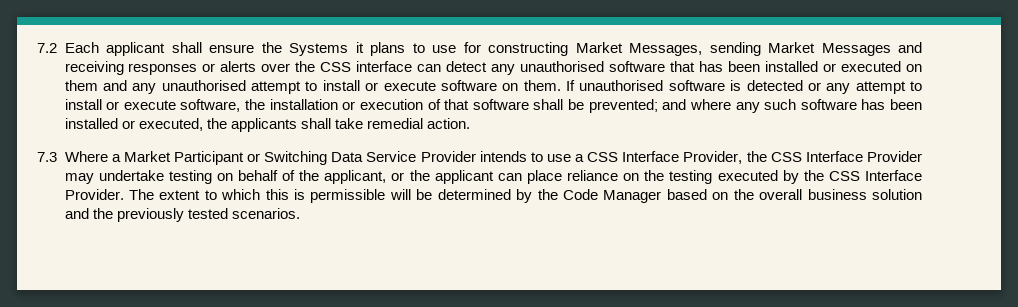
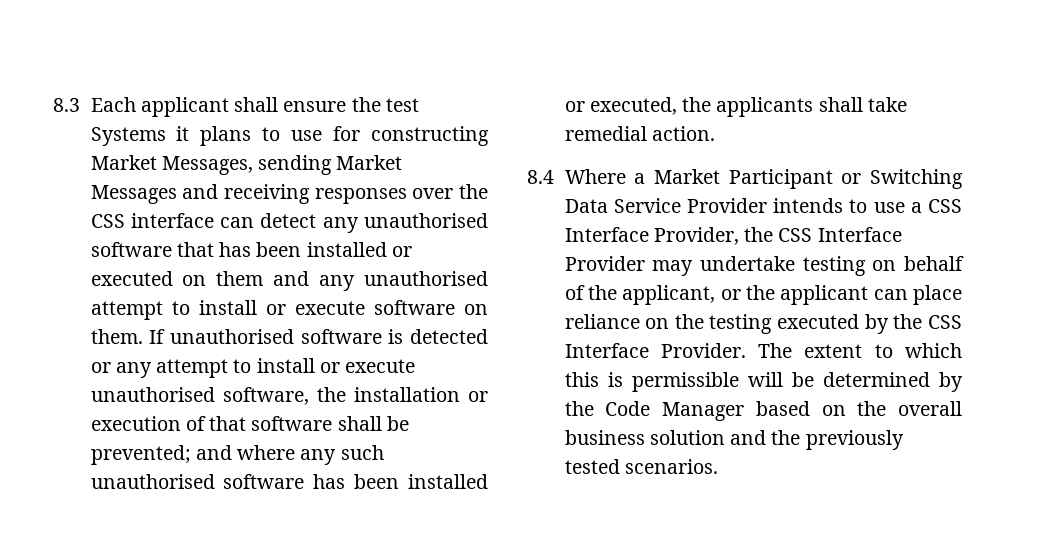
- 7.2 Each applicant shall ensure the Systems it plans to use for constructing Market Messages, sending Market Messages and receiving responses or alerts over the CSS interface can detect any unauthorised software that has been installed or executed on them and any unauthorised attempt to install or execute software on them.
+ 8.3 Each applicant shall ensure the test Systems it plans to use for constructing Market Messages, sending Market Messages and receiving responses over the CSS interface can detect any unauthorised software that has been installed or executed on them and any unauthorised attempt to install or execute software on them.
- If unauthorised software is detected or any attempt to install or execute software, the installation or execution of that software shall be prevented; and where any such software has been installed or executed, the applicants shall take remedial action.
+ If unauthorised software is detected or any attempt to install or execute unauthorised software, the installation or execution of that software shall be prevented; and where any such unauthorised software has been installed or executed, the applicants shall take remedial action.
- 7.3 Where a Market Participant or Switching Data Service Provider intends to use a CSS Interface Provider, the CSS Interface Provider may undertake testing on behalf of the applicant, or the applicant can place reliance on the testing executed by the CSS Interface Provider.
+ 8.4 Where a Market Participant or Switching Data Service Provider intends to use a CSS Interface Provider, the CSS Interface Provider may undertake testing on behalf of the applicant, or the applicant can place reliance on the testing executed by the CSS Interface Provider.

